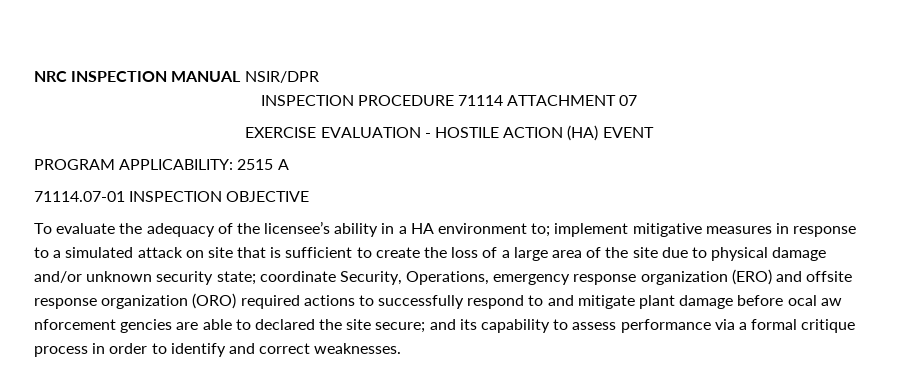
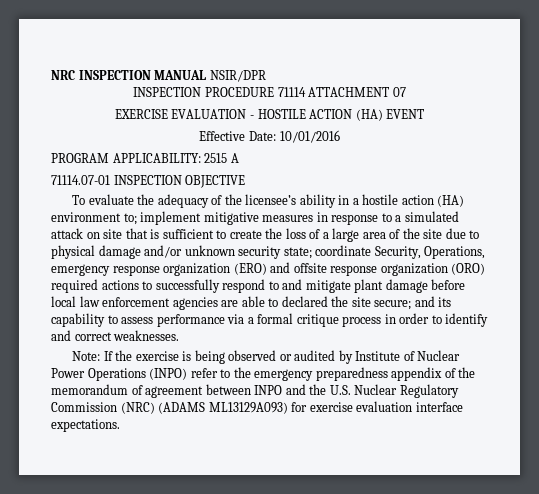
+ Effective Date: 10/01/2016
- To evaluate the adequacy of the licensee’s ability in a HA environment to;
+ To evaluate the adequacy of the licensee’s ability in a hostile action (HA) environment to;
- coordinate Security, Operations, emergency response organization (ERO) and offsite response organization (ORO) required actions to successfully respond to and mitigate plant damage before ocal aw nforcement gencies are able to declared the site secure;
+ coordinate Security, Operations, emergency response organization (ERO) and offsite response organization (ORO) required actions to successfully respond to and mitigate plant damage before local law enforcement agencies are able to declared the site secure;
+ Note: If the exercise is being observed or audited by Institute of Nuclear Power Operations (INPO) refer to the emergency preparedness appendix of the memorandum of agreement between INPO and the U.S. Nuclear Regulatory Commission (NRC) (ADAMS ML13129A093) for exercise evaluation interface expectations.

